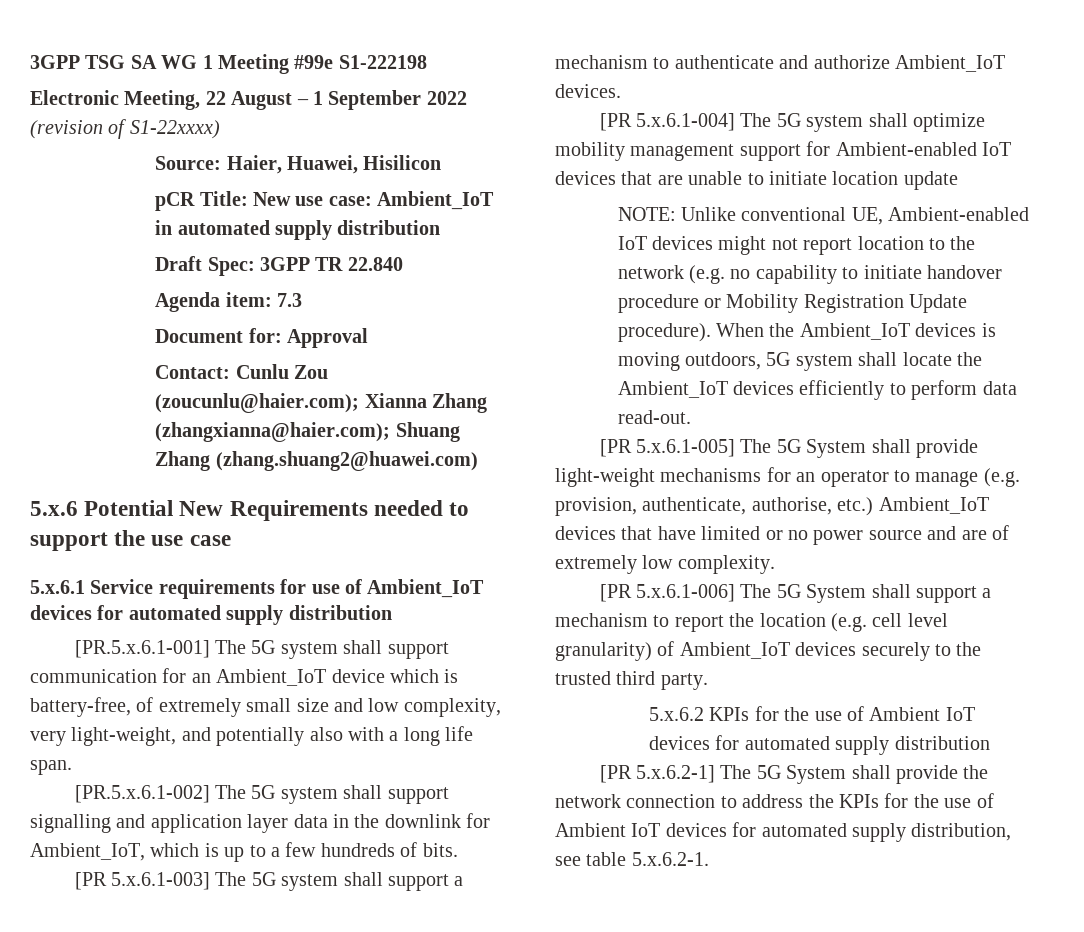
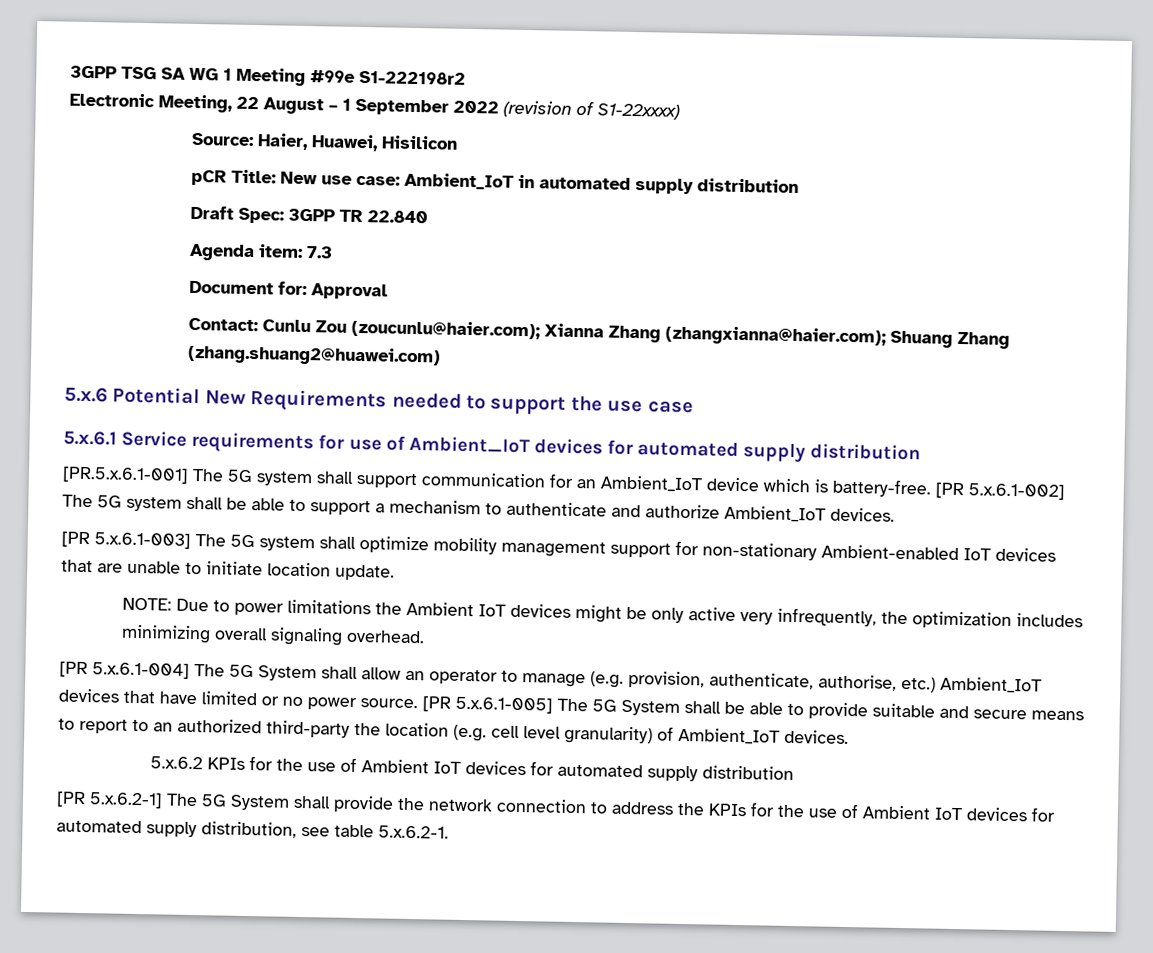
- 3GPP TSG SA WG 1 Meeting #99e S1-222198
+ 3GPP TSG SA WG 1 Meeting #99e S1-222198r2
- [PR.5.x.6.1-001] The 5G system shall support communication for an Ambient_IoT device which is battery-free, of extremely small size and low complexity, very light-weight, and potentially also with a long life span.
- [PR.5.x.6.1-002] The 5G system shall support signalling and application layer data in the downlink for Ambient_IoT, which is up to a few hundreds of bits.
- [PR 5.x.6.1-003] The 5G system shall support a mechanism to authenticate and authorize Ambient_IoT devices.
+ [PR.5.x.6.1-001] The 5G system shall support communication for an Ambient_IoT device which is battery-free. [PR 5.x.6.1-002] The 5G system shall be able to support a mechanism to authenticate and authorize Ambient_IoT devices.
- [PR 5.x.6.1-004] The 5G system shall optimize mobility management support for Ambient-enabled IoT devices that are unable to initiate location update
+ [PR 5.x.6.1-003] The 5G system shall optimize mobility management support for non-stationary Ambient-enabled IoT devices that are unable to initiate location update.
- NOTE: Unlike conventional UE, Ambient-enabled IoT devices might not report location to the network (e.g. no capability to initiate handover procedure or Mobility Registration Update procedure). When the Ambient_IoT devices is moving outdoors, 5G system shall locate the Ambient_IoT devices efficiently to perform data read-out.
- [PR 5.x.6.1-005] The 5G System shall provide light-weight mechanisms for an operator to manage (e.g. provision, authenticate, authorise, etc.) Ambient_IoT devices that have limited or no power source and are of extremely low complexity.
- [PR 5.x.6.1-006] The 5G System shall support a mechanism to report the location (e.g. cell level granularity) of Ambient_IoT devices securely to the trusted third party.
+ NOTE: Due to power limitations the Ambient IoT devices might be only active very infrequently, the optimization includes minimizing overall signaling overhead.
+ [PR 5.x.6.1-004] The 5G System shall allow an operator to manage (e.g. provision, authenticate, authorise, etc.) Ambient_IoT devices that have limited or no power source. [PR 5.x.6.1-005] The 5G System shall be able to provide suitable and secure means to report to an authorized third-party the location (e.g. cell level granularity) of Ambient_IoT devices.

